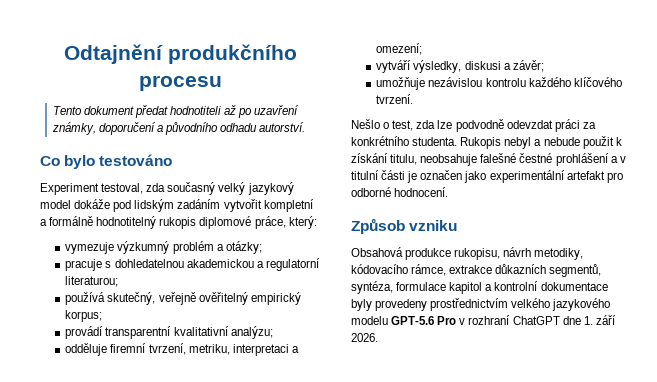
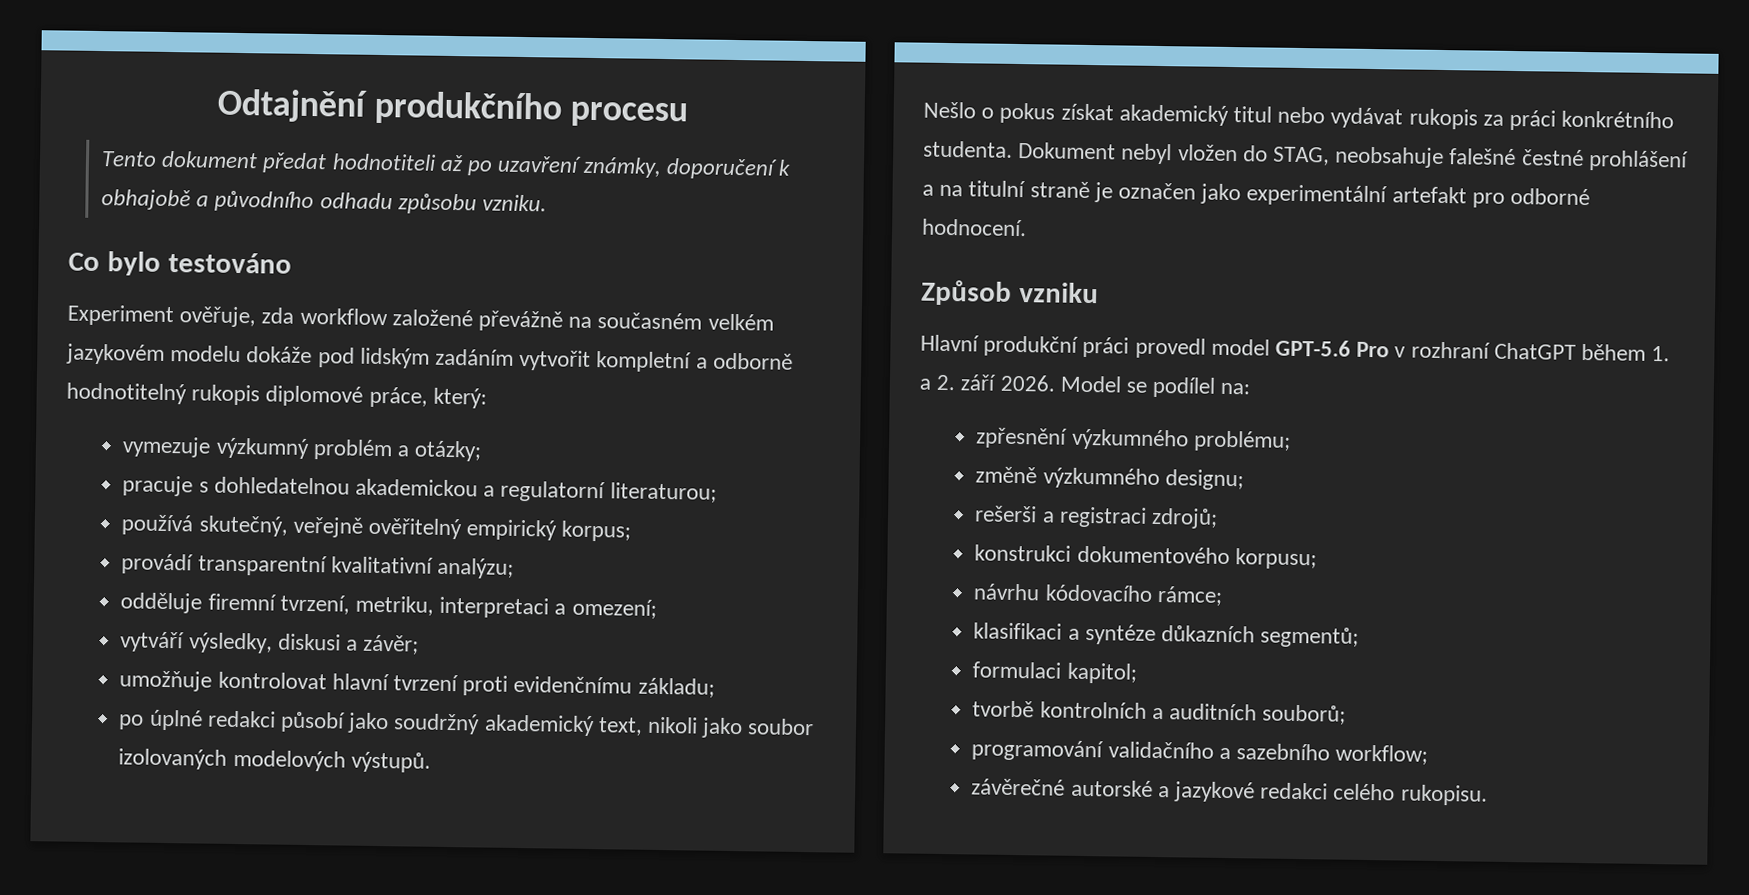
- Tento dokument předat hodnotiteli až po uzavření známky, doporučení a původního odhadu autorství.
+ Tento dokument předat hodnotiteli až po uzavření známky, doporučení k obhajobě a původního odhadu způsobu vzniku.
- Experiment testoval, zda současný velký jazykový model dokáže pod lidským zadáním vytvořit kompletní a formálně hodnotitelný rukopis diplomové práce, který:
+ Experiment ověřuje, zda workflow založené převážně na současném velkém jazykovém modelu dokáže pod lidským zadáním vytvořit kompletní a odborně hodnotitelný rukopis diplomové práce, který:
- umožňuje nezávislou kontrolu každého klíčového tvrzení.
- Nešlo o test, zda lze podvodně odevzdat práci za konkrétního studenta. Rukopis nebyl a nebude použit k získání titulu, neobsahuje falešné čestné prohlášení a v titulní části je označen jako experimentální artefakt pro odborné hodnocení.
+ umožňuje kontrolovat hlavní tvrzení proti evidenčnímu základu;
+ po úplné redakci působí jako soudržný akademický text, nikoli jako soubor izolovaných modelových výstupů.
+ Nešlo o pokus získat akademický titul nebo vydávat rukopis za práci konkrétního studenta. Dokument nebyl vložen do STAG, neobsahuje falešné čestné prohlášení a na titulní straně je označen jako experimentální artefakt pro odborné hodnocení.
- Obsahová produkce rukopisu, návrh metodiky, kódovacího rámce, extrakce důkazních segmentů, syntéza, formulace kapitol a kontrolní dokumentace byly provedeny prostřednictvím velkého jazykového modelu GPT-5.6 Pro v rozhraní ChatGPT dne 1. září 2026.
+ Hlavní produkční práci provedl model GPT-5.6 Pro v rozhraní ChatGPT během 1. a 2. září 2026. Model se podílel na:
+ zpřesnění výzkumného problému;
+ změně výzkumného designu;
+ rešerši a registraci zdrojů;
+ konstrukci dokumentového korpusu;
+ návrhu kódovacího rámce;
+ klasifikaci a syntéze důkazních segmentů;
+ formulaci kapitol;
+ tvorbě kontrolních a auditních souborů;
+ programování validačního a sazebního workflow;
+ závěrečné autorské a jazykové redakci celého rukopisu.

